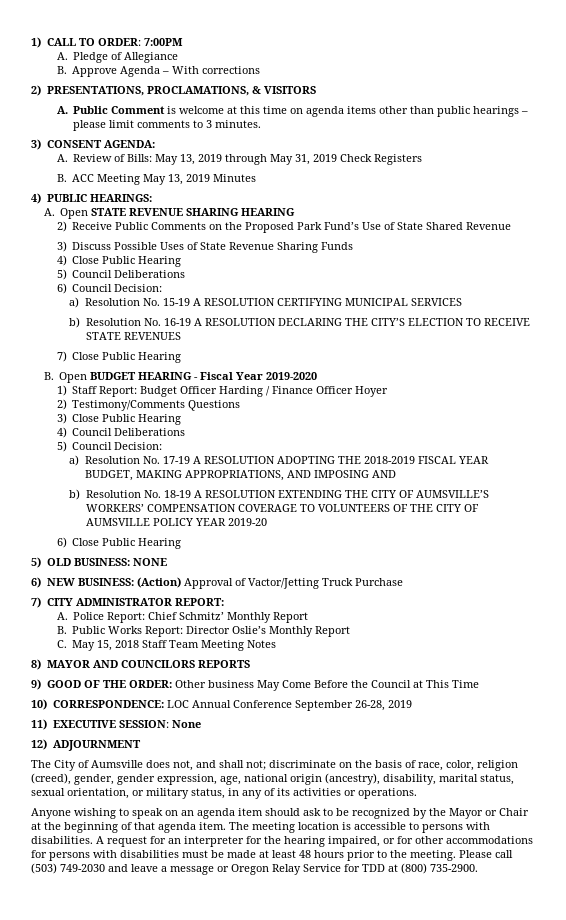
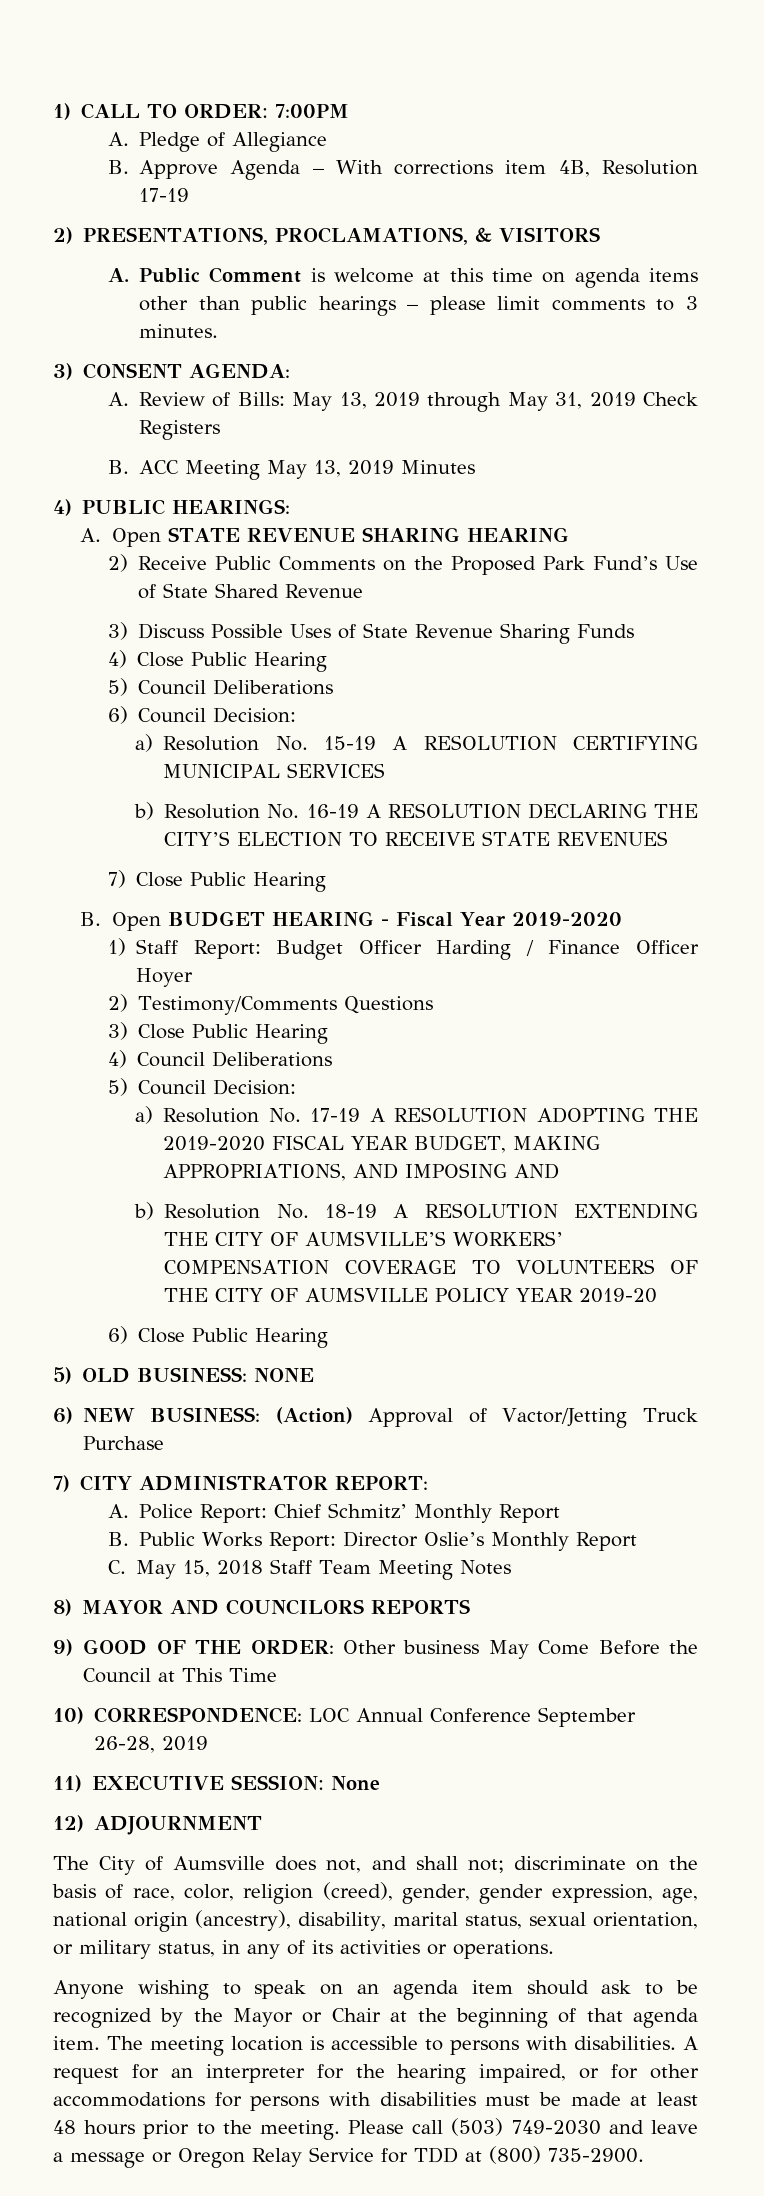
- B. Approve Agenda – With corrections
+ B. Approve Agenda – With corrections item 4B, Resolution 17-19
- a) Resolution No. 17-19 A RESOLUTION ADOPTING THE 2018-2019 FISCAL YEAR BUDGET, MAKING APPROPRIATIONS, AND IMPOSING AND
+ a) Resolution No. 17-19 A RESOLUTION ADOPTING THE 2019-2020 FISCAL YEAR BUDGET, MAKING APPROPRIATIONS, AND IMPOSING AND

